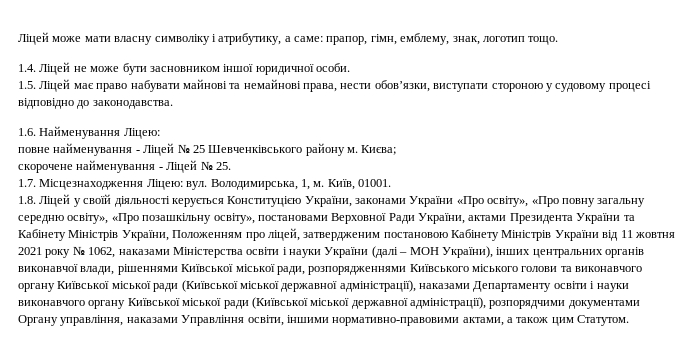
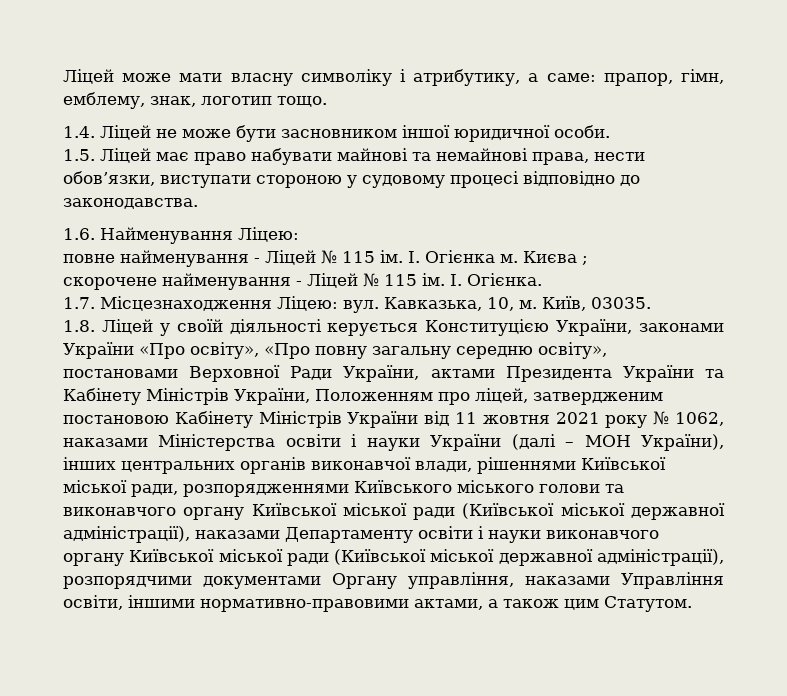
- повне найменування - Ліцей № 25 Шевченківського району м. Києва;
+ повне найменування - Ліцей № 115 ім. І. Огієнка м. Києва ;
- скорочене найменування - Ліцей № 25.
+ скорочене найменування - Ліцей № 115 ім. І. Огієнка.
- Володимирська, 1, м.
+ Кавказька, 10, м.
- Київ, 01001.
+ Київ, 03035.
- 1.8. Ліцей у своїй діяльності керується Конституцією України, законами України «Про освіту», «Про повну загальну середню освіту», «Про позашкільну освіту», постановами Верховної Ради України, актами Президента України та Кабінету Міністрів України, Положенням про ліцей, затвердженим постановою Кабінету Міністрів України від 11 жовтня 2021 року № 1062, наказами Міністерства освіти і науки України (далі – МОН України), інших центральних органів виконавчої влади, рішеннями Київської міської ради, розпорядженнями Київського міського голови та виконавчого органу Київської міської ради (Київської міської державної адміністрації), наказами Департаменту освіти і науки виконавчого органу Київської міської ради (Київської міської державної адміністрації), розпорядчими документами Органу управління, наказами Управління освіти, іншими нормативно-правовими актами, а також цим Статутом.
+ 1.8. Ліцей у своїй діяльності керується Конституцією України, законами України «Про освіту», «Про повну загальну середню освіту», постановами Верховної Ради України, актами Президента України та Кабінету Міністрів України, Положенням про ліцей, затвердженим постановою Кабінету Міністрів України від 11 жовтня 2021 року № 1062, наказами Міністерства освіти і науки України (далі – МОН України), інших центральних органів виконавчої влади, рішеннями Київської міської ради, розпорядженнями Київського міського голови та виконавчого органу Київської міської ради (Київської міської державної адміністрації), наказами Департаменту освіти і науки виконавчого органу Київської міської ради (Київської міської державної адміністрації), розпорядчими документами Органу управління, наказами Управління освіти, іншими нормативно-правовими актами, а також цим Статутом.

